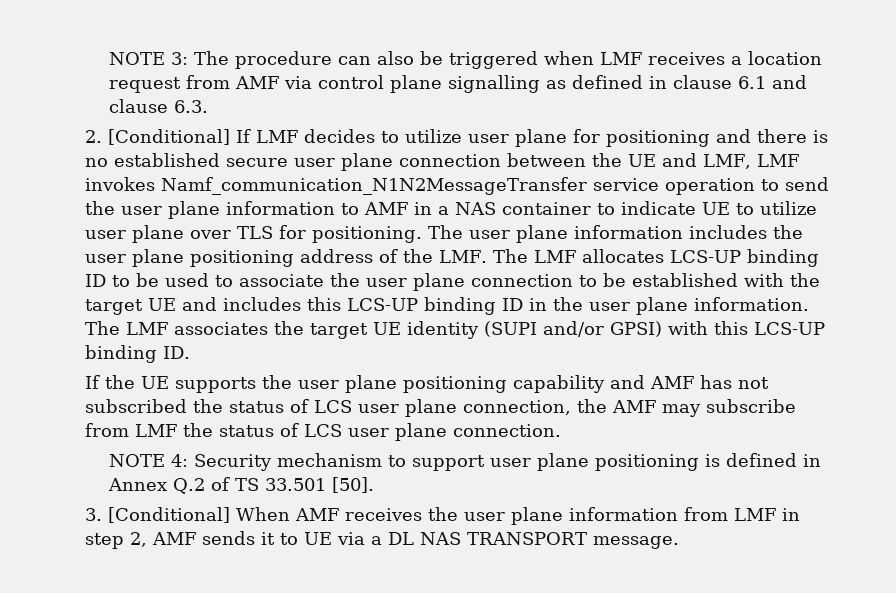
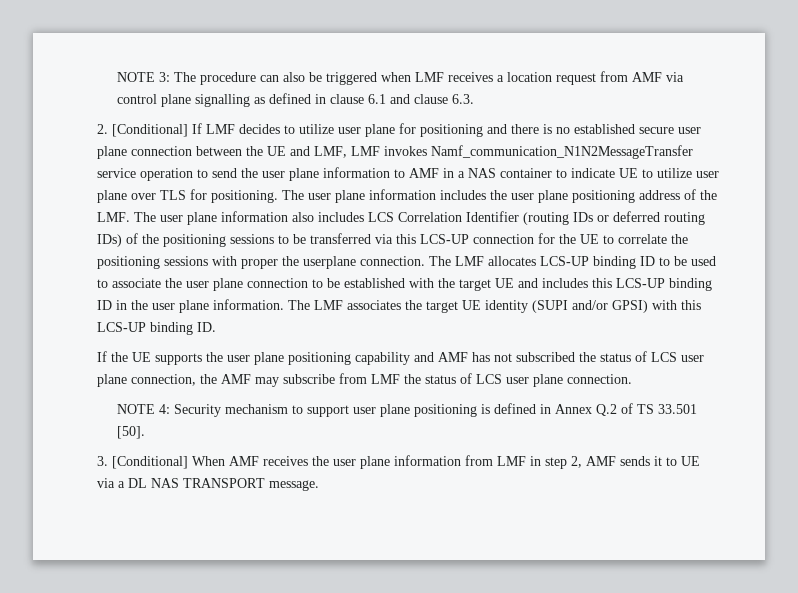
- The user plane information includes the user plane positioning address of the LMF. The LMF allocates LCS-UP binding ID to be used to associate the user plane connection to be established with the target UE and includes this LCS-UP binding ID in the user plane information.
+ The user plane information includes the user plane positioning address of the LMF. The user plane information also includes LCS Correlation Identifier (routing IDs or deferred routing IDs) of the positioning sessions to be transferred via this LCS-UP connection for the UE to correlate the positioning sessions with proper the userplane connection. The LMF allocates LCS-UP binding ID to be used to associate the user plane connection to be established with the target UE and includes this LCS-UP binding ID in the user plane information.

